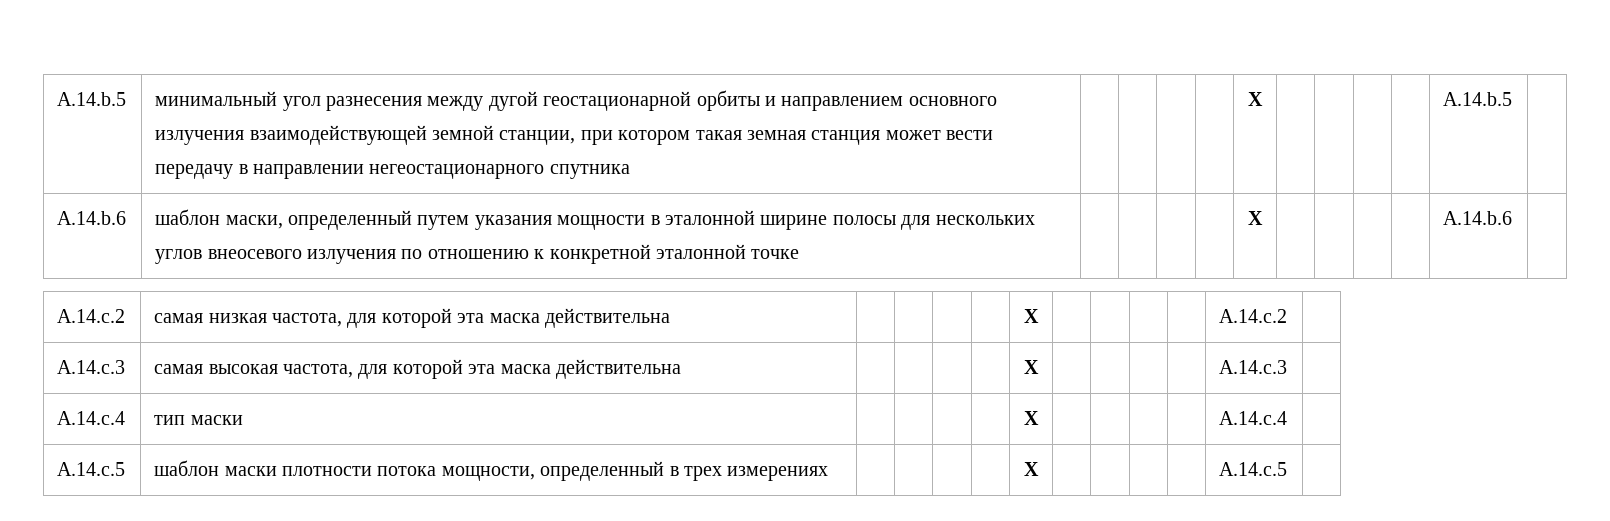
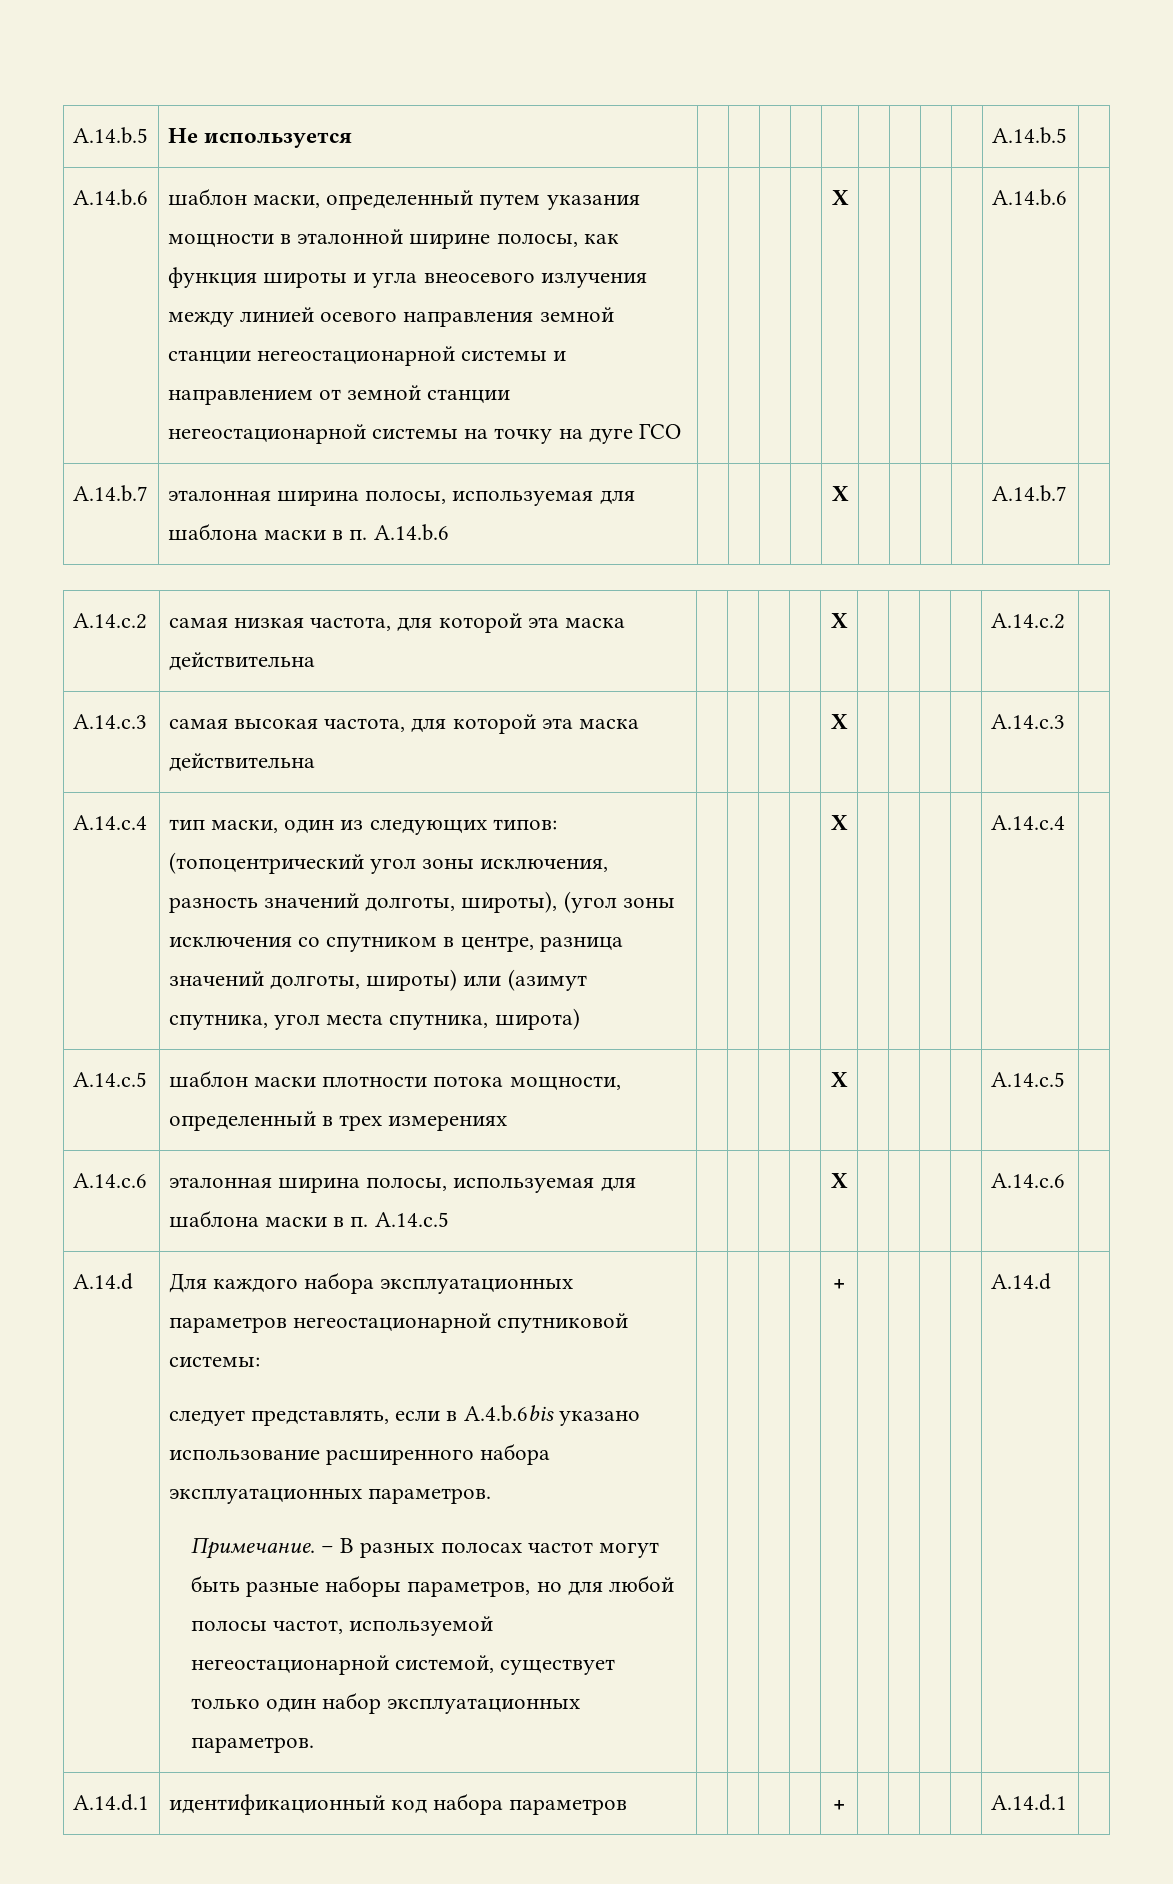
- A.14.b.5 | минимальный угол разнесения между дугой геостационарной орбиты и направлением основного излучения взаимодействующей земной станции, при котором такая земная станция может вести передачу в направлении негеостационарного спутника | | | | | X | | | | | A.14.b.5 |
+ A.14.b.5 | Не используется | | | | | | | | | | A.14.b.5 |
- A.14.b.6 | шаблон маски, определенный путем указания мощности в эталонной ширине полосы для нескольких углов внеосевого излучения по отношению к конкретной эталонной точке | | | | | X | | | | | A.14.b.6 |
+ A.14.b.6 | шаблон маски, определенный путем указания мощности в эталонной ширине полосы, как функция широты и угла внеосевого излучения между линией осевого направления земной станции негеостационарной системы и направлением от земной станции негеостационарной системы на точку на дуге ГСО | | | | | X | | | | | A.14.b.6 |
+ A.14.b.7 | эталонная ширина полосы, используемая для шаблона маски в п. A.14.b.6 | | | | | X | | | | | A.14.b.7 |
- A.14.c.4 | тип маски | | | | | X | | | | | A.14.c.4 |
+ A.14.c.4 | тип маски, один из следующих типов: (топоцентрический угол зоны исключения, разность значений долготы, широты), (угол зоны исключения со спутником в центре, разница значений долготы, широты) или (азимут спутника, угол места спутника, широта) | | | | | X | | | | | A.14.c.4 |
+ A.14.c.6 | эталонная ширина полосы, используемая для шаблона маски в п. A.14.c.5 | | | | | X | | | | | A.14.c.6 |
+ A.14.d | Для каждого набора эксплуатационных параметров негеостационарной спутниковой системы:
+ следует представлять, если в A.4.b.6bis указано использование расширенного набора эксплуатационных параметров.
+ Примечание. – В разных полосах частот могут быть разные наборы параметров, но для любой полосы частот, используемой негеостационарной системой, существует только один набор эксплуатационных параметров. | | | | | + | | | | | A.14.d |
+ A.14.d.1 | идентификационный код набора параметров | | | | | + | | | | | A.14.d.1 |

